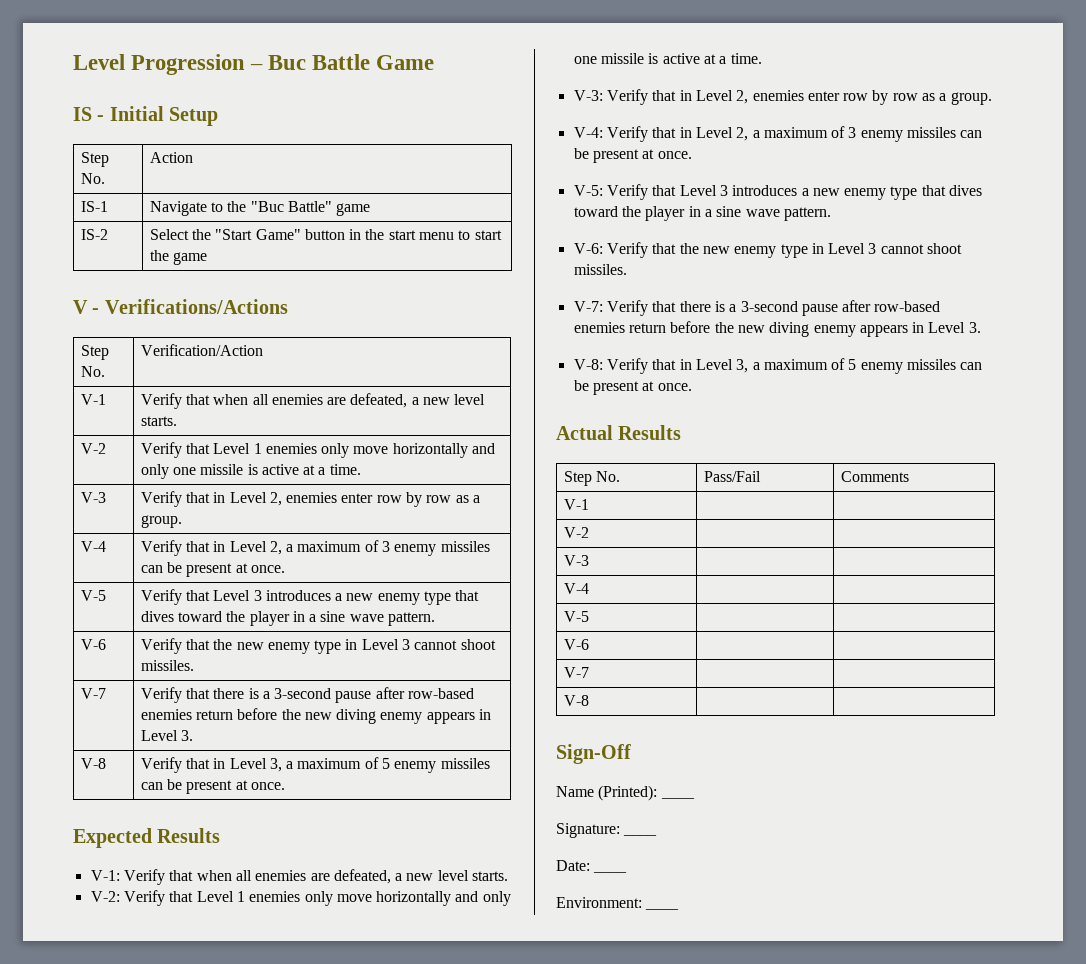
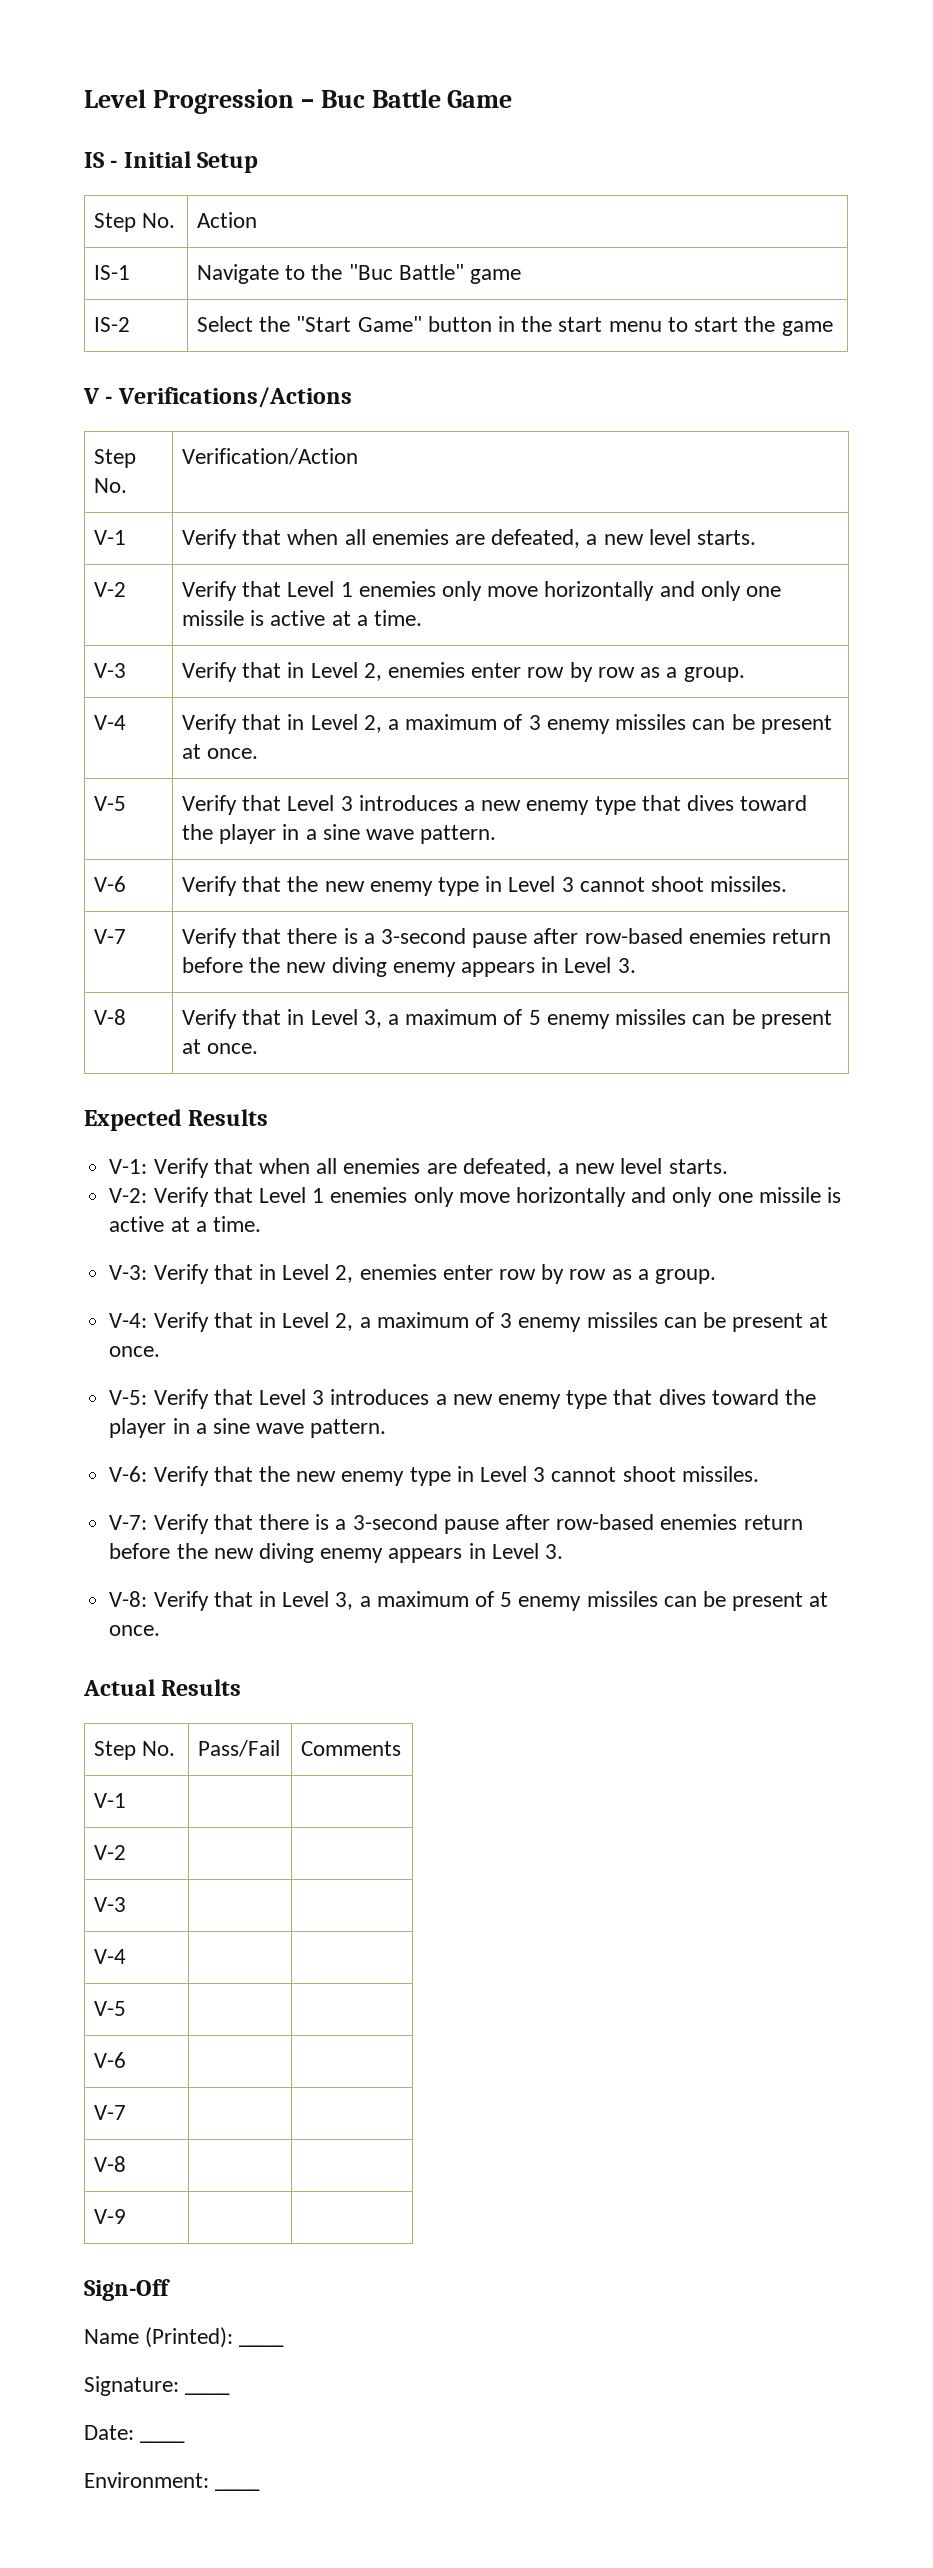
+ V-9 | |

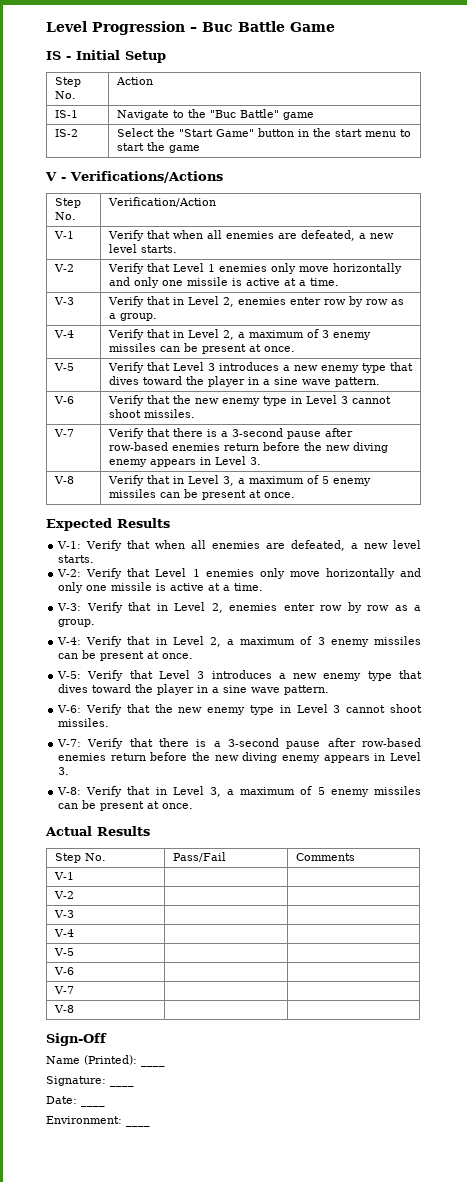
- V-9 | |

